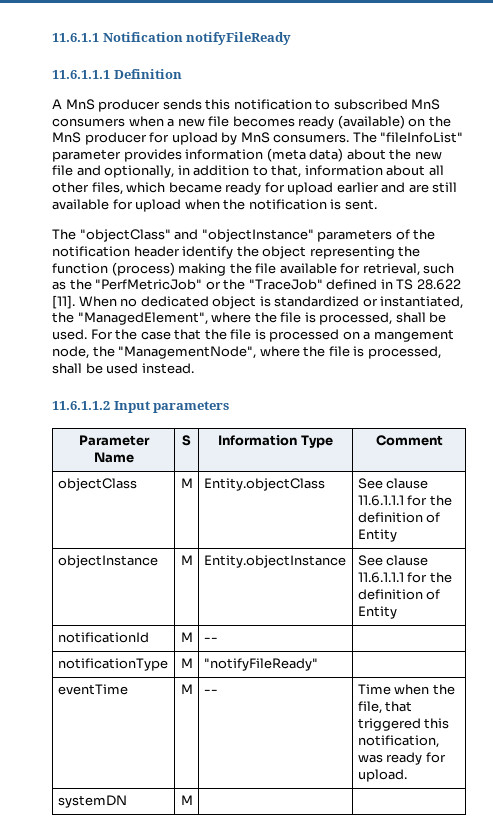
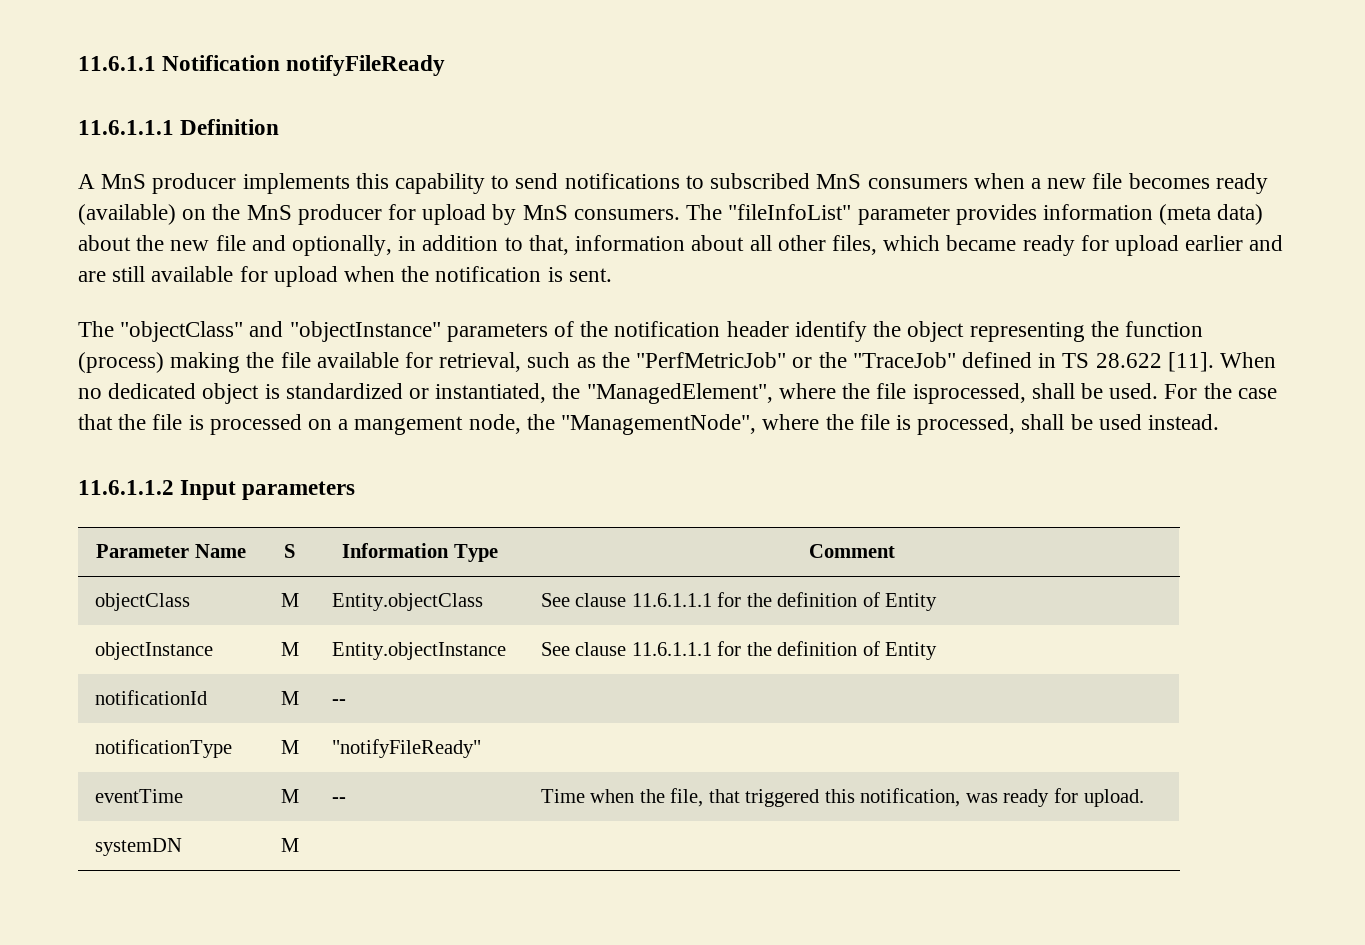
- A MnS producer sends this notification to subscribed MnS consumers when a new file becomes ready (available) on the MnS producer for upload by MnS consumers.
+ A MnS producer implements this capability to send notifications to subscribed MnS consumers when a new file becomes ready (available) on the MnS producer for upload by MnS consumers.
- When no dedicated object is standardized or instantiated, the "ManagedElement", where the file is processed, shall be used.
+ When no dedicated object is standardized or instantiated, the "ManagedElement", where the file isprocessed, shall be used.

